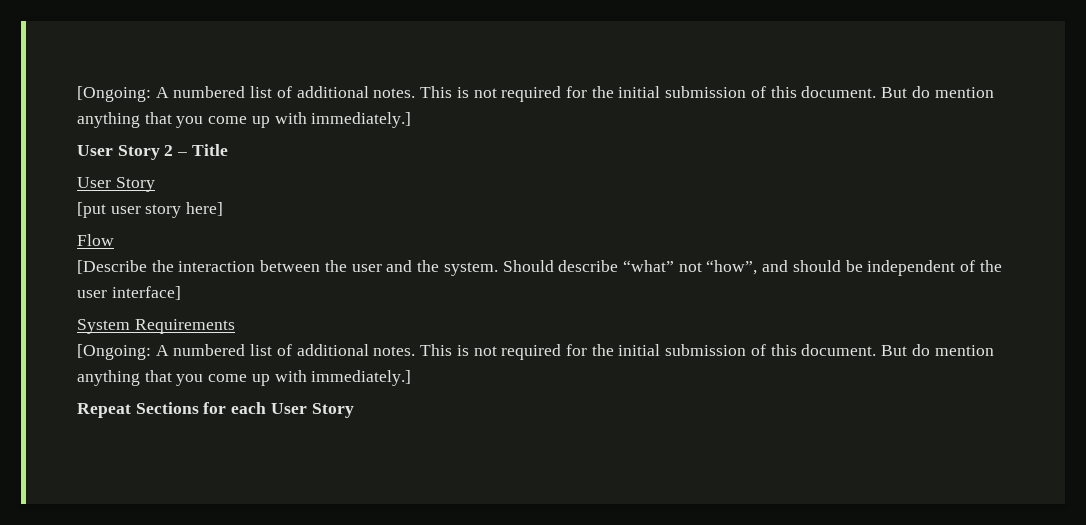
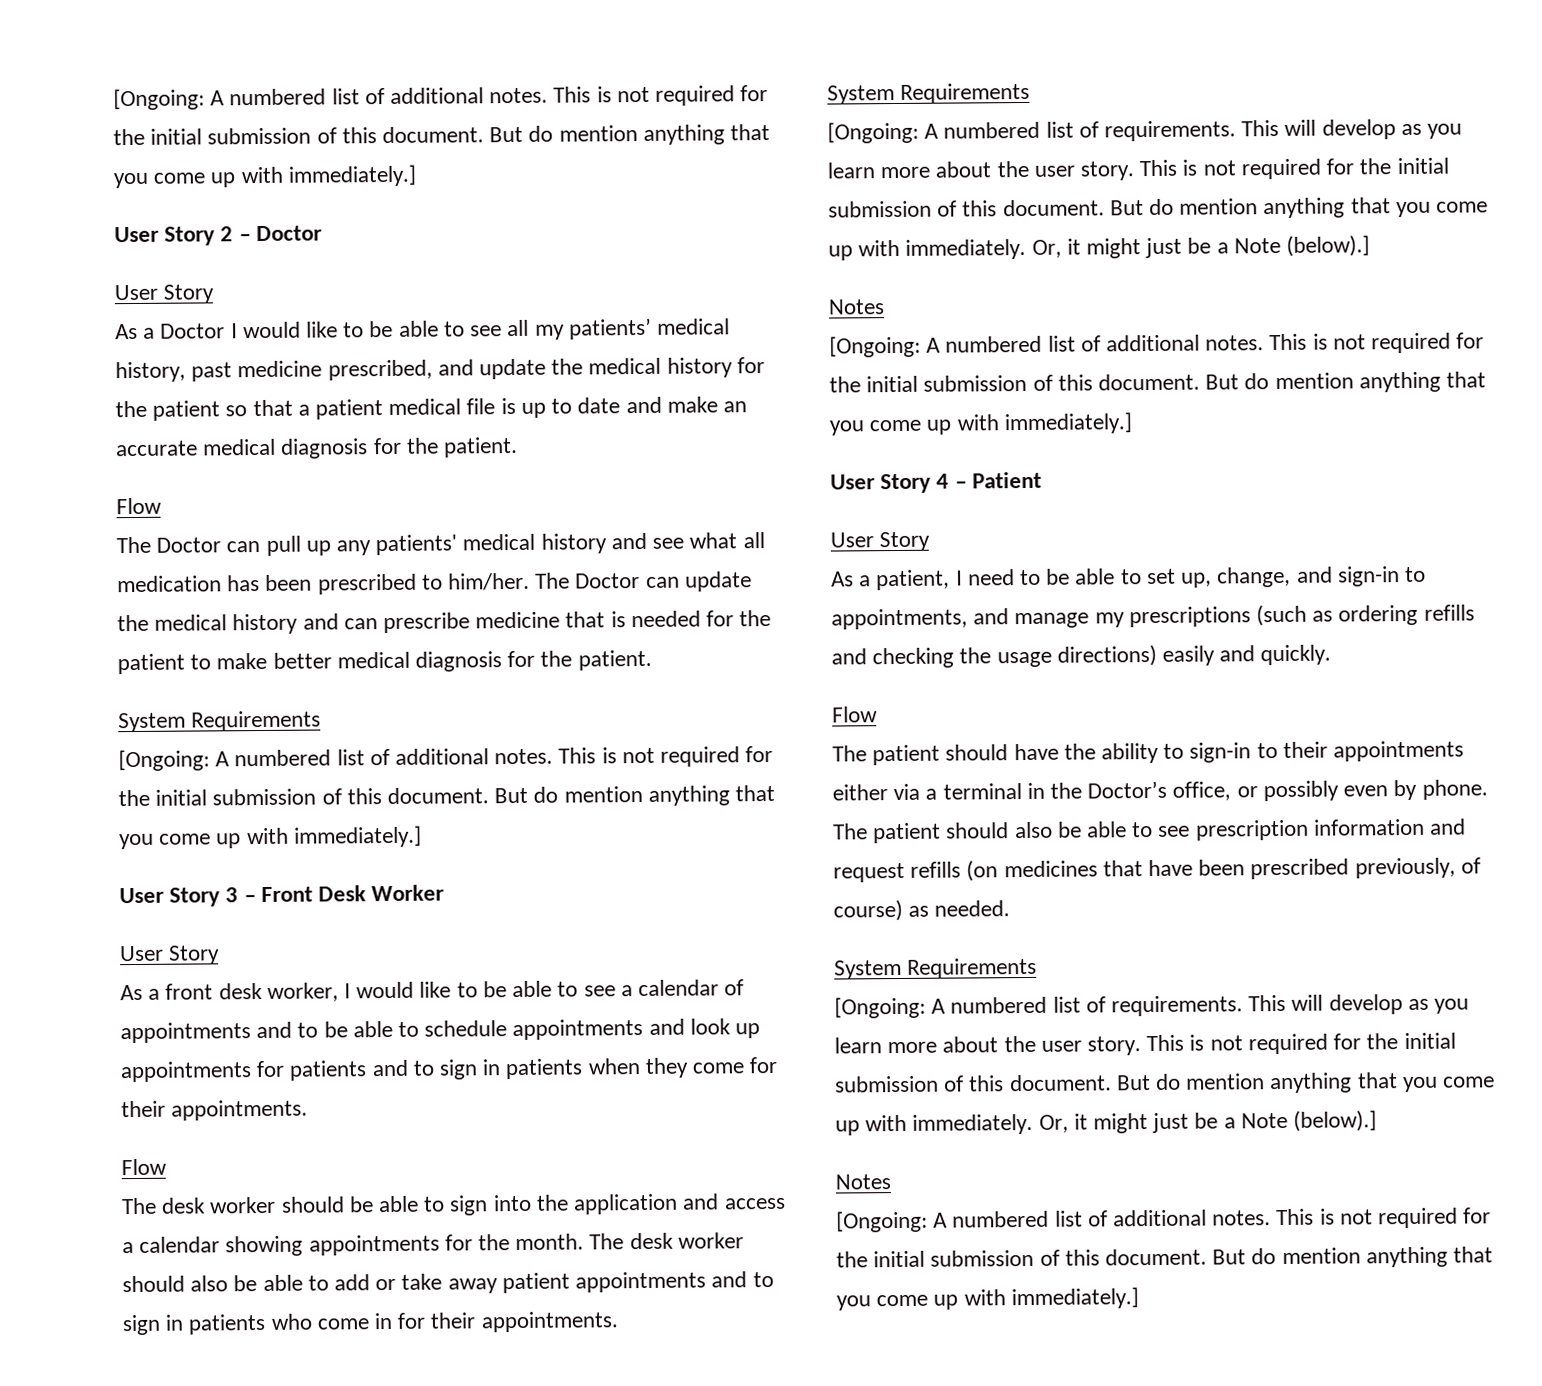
- User Story 2 – Title
+ User Story 2 – Doctor
  User Story
- [put user story here]
+ As a Doctor I would like to be able to see all my patients’ medical history, past medicine prescribed, and update the medical history for the patient so that a patient medical file is up to date and make an accurate medical diagnosis for the patient.
  Flow
- [Describe the interaction between the user and the system. Should describe “what” not “how”, and should be independent of the user interface]
+ The Doctor can pull up any patients' medical history and see what all medication has been prescribed to him/her. The Doctor can update the medical history and can prescribe medicine that is needed for the patient to make better medical diagnosis for the patient.
- Repeat Sections for each User Story
+ User Story 3 – Front Desk Worker
+ User Story
+ As a front desk worker, I would like to be able to see a calendar of appointments and to be able to schedule appointments and look up appointments for patients and to sign in patients when they come for their appointments.
+ Flow
+ The desk worker should be able to sign into the application and access a calendar showing appointments for the month. The desk worker should also be able to add or take away patient appointments and to sign in patients who come in for their appointments.
+ System Requirements
+ [Ongoing: A numbered list of requirements. This will develop as you learn more about the user story. This is not required for the initial submission of this document. But do mention anything that you come up with immediately. Or, it might just be a Note (below).]
+ Notes
+ [Ongoing: A numbered list of additional notes. This is not required for the initial submission of this document. But do mention anything that you come up with immediately.]
+ User Story 4 – Patient
+ User Story
+ As a patient, I need to be able to set up, change, and sign-in to appointments, and manage my prescriptions (such as ordering refills and checking the usage directions) easily and quickly.
+ Flow
+ The patient should have the ability to sign-in to their appointments either via a terminal in the Doctor’s office, or possibly even by phone. The patient should also be able to see prescription information and request refills (on medicines that have been prescribed previously, of course) as needed.
+ System Requirements
+ [Ongoing: A numbered list of requirements. This will develop as you learn more about the user story. This is not required for the initial submission of this document. But do mention anything that you come up with immediately. Or, it might just be a Note (below).]
+ Notes
+ [Ongoing: A numbered list of additional notes. This is not required for the initial submission of this document. But do mention anything that you come up with immediately.]

